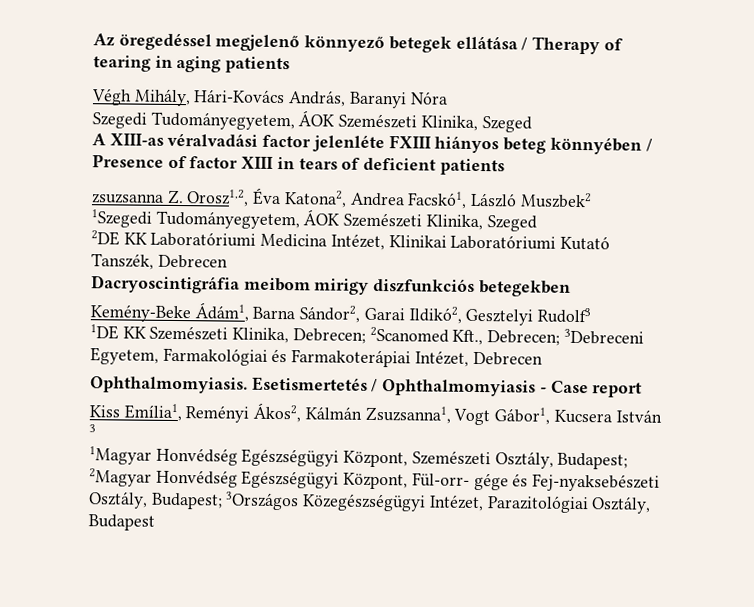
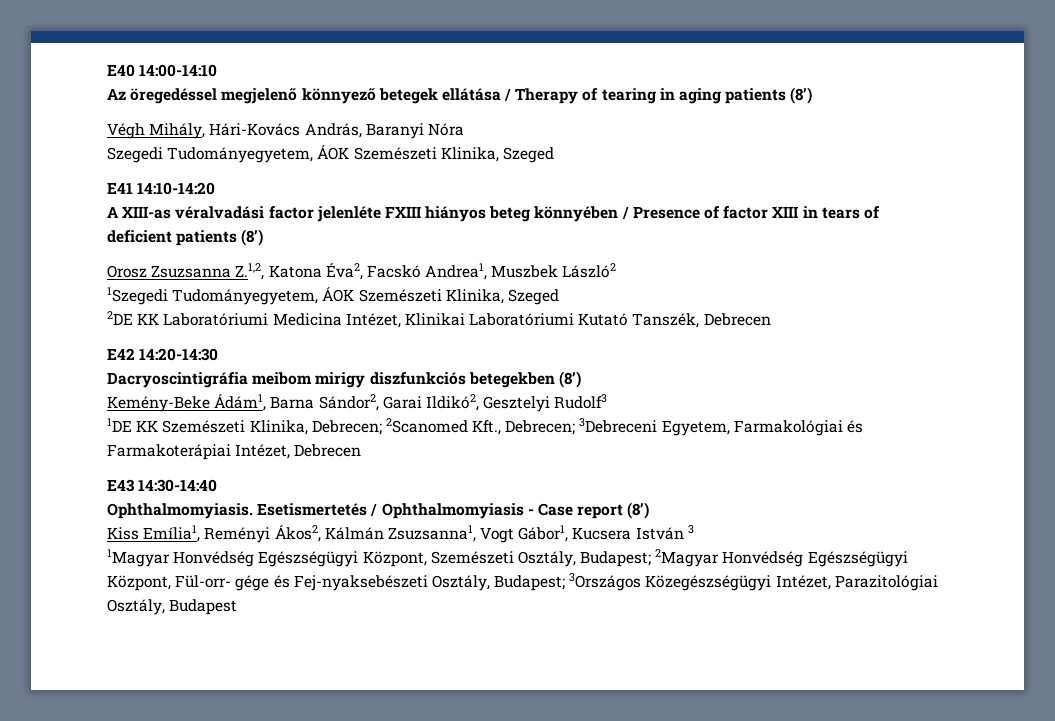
+ E40 14:00-14:10
- Az öregedéssel megjelenő könnyező betegek ellátása / Therapy of tearing in aging patients
+ Az öregedéssel megjelenő könnyező betegek ellátása / Therapy of tearing in aging patients (8’)
+ E41 14:10-14:20
- A XIII-as véralvadási factor jelenléte FXIII hiányos beteg könnyében / Presence of factor XIII in tears of deficient patients
- zsuzsanna Z. Orosz1,2, Éva Katona2, Andrea Facskó1, László Muszbek2
+ A XIII-as véralvadási factor jelenléte FXIII hiányos beteg könnyében / Presence of factor XIII in tears of deficient patients (8’)
+ Orosz Zsuzsanna Z.1,2, Katona Éva2, Facskó Andrea1, Muszbek László2
+ E42 14:20-14:30
- Dacryoscintigráfia meibom mirigy diszfunkciós betegekben
+ Dacryoscintigráfia meibom mirigy diszfunkciós betegekben (8’)
+ E43 14:30-14:40
- Esetismertetés / Ophthalmomyiasis - Case report
+ Esetismertetés / Ophthalmomyiasis - Case report (8’)

